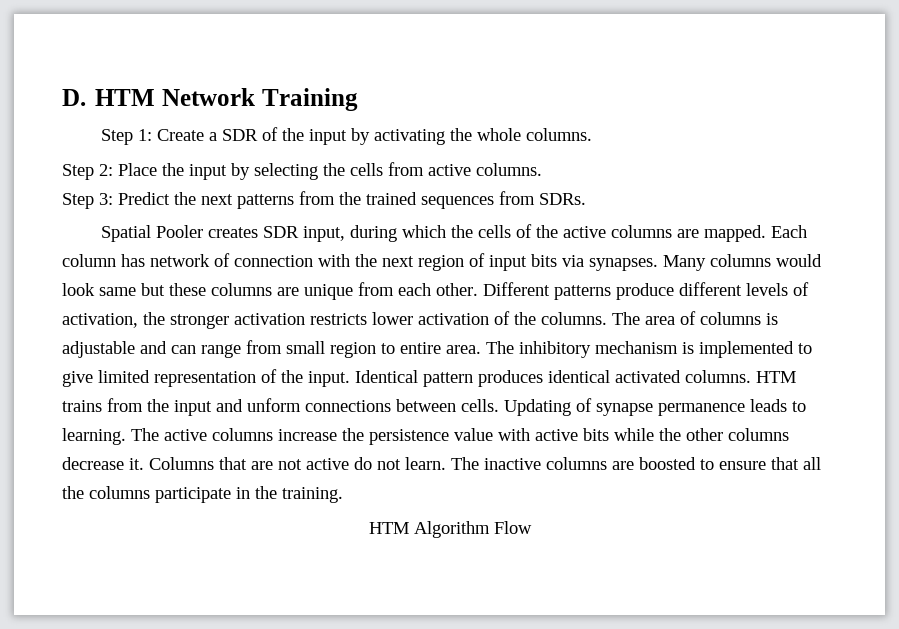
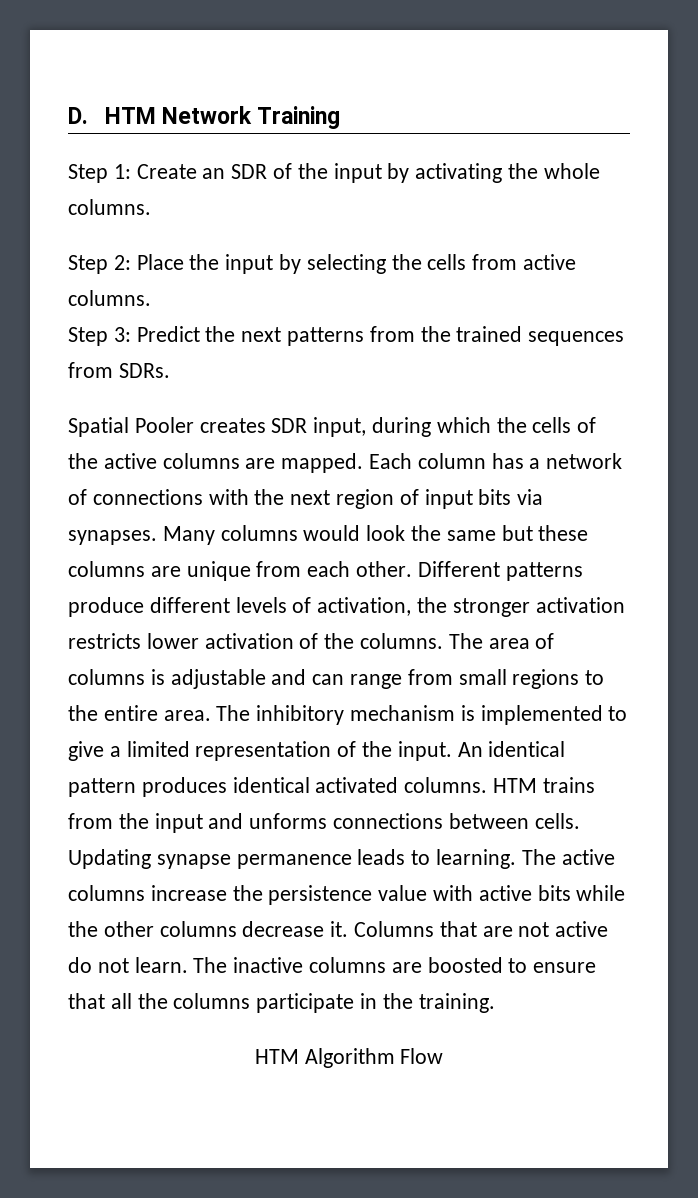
- Step 1: Create a SDR of the input by activating the whole columns.
+ Step 1: Create an SDR of the input by activating the whole columns.
- Each column has network of connection with the next region of input bits via synapses.
+ Each column has a network of connections with the next region of input bits via synapses.
- Many columns would look same but these columns are unique from each other.
+ Many columns would look the same but these columns are unique from each other.
- The area of columns is adjustable and can range from small region to entire area.
+ The area of columns is adjustable and can range from small regions to the entire area.
- The inhibitory mechanism is implemented to give limited representation of the input.
+ The inhibitory mechanism is implemented to give a limited representation of the input.
- Identical pattern produces identical activated columns.
+ An identical pattern produces identical activated columns.
- HTM trains from the input and unform connections between cells.
+ HTM trains from the input and unforms connections between cells.
- Updating of synapse permanence leads to learning.
+ Updating synapse permanence leads to learning.

